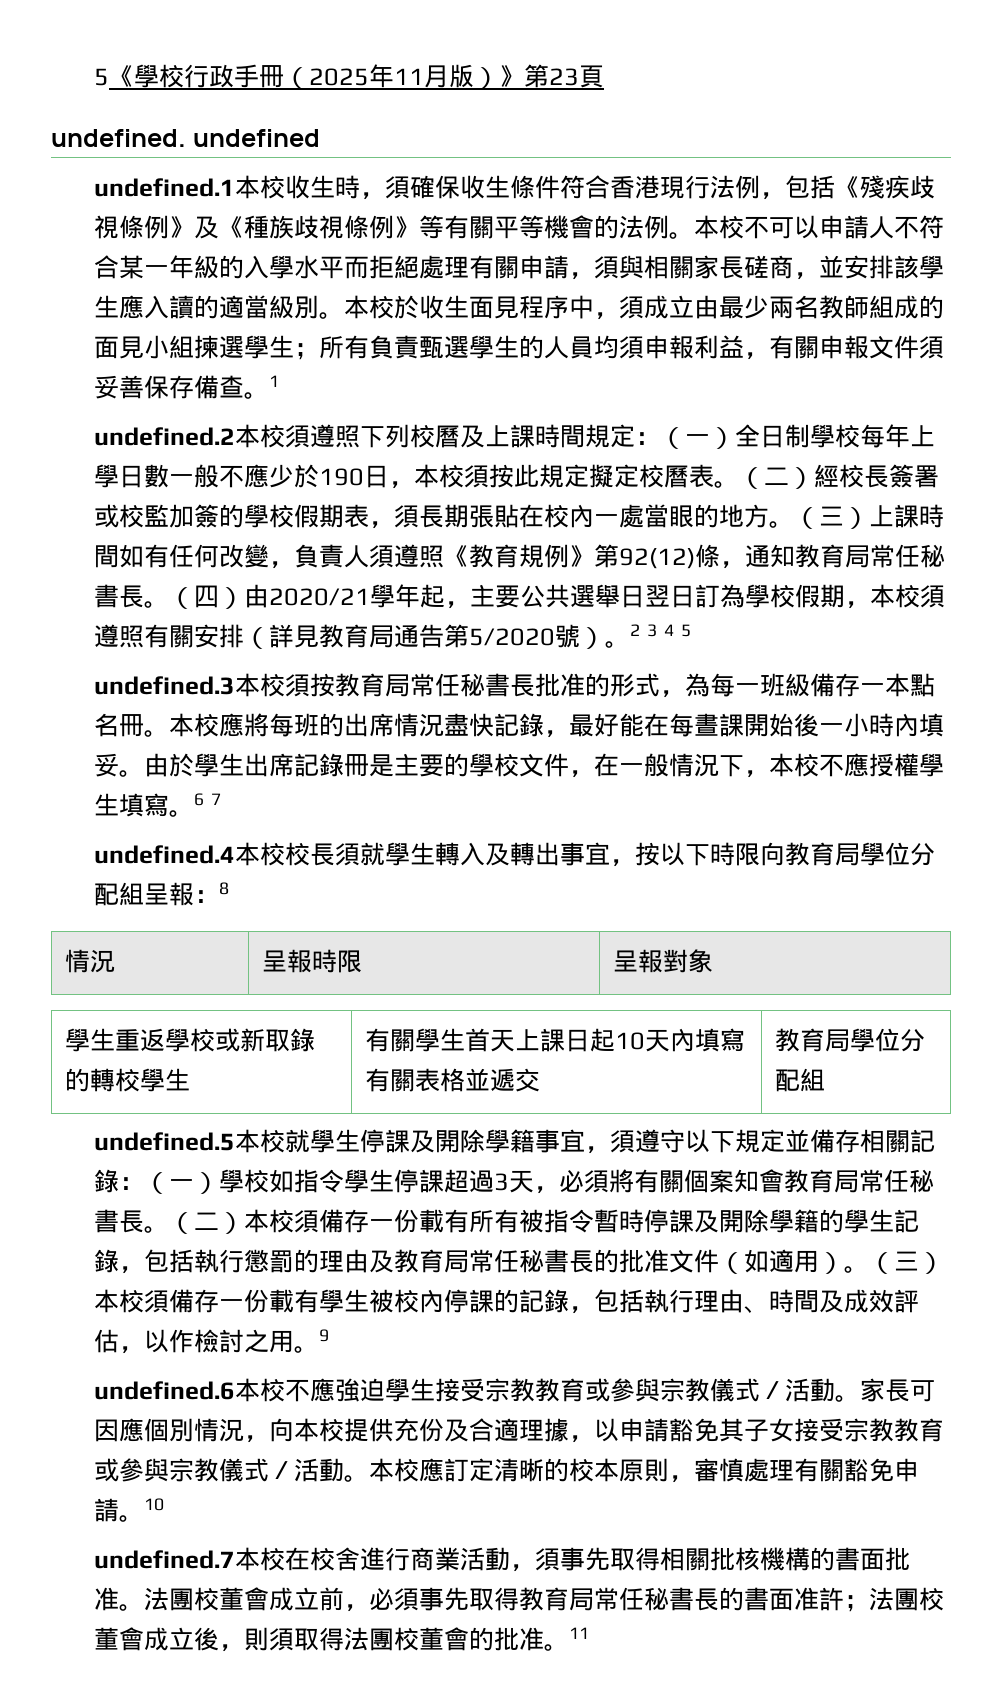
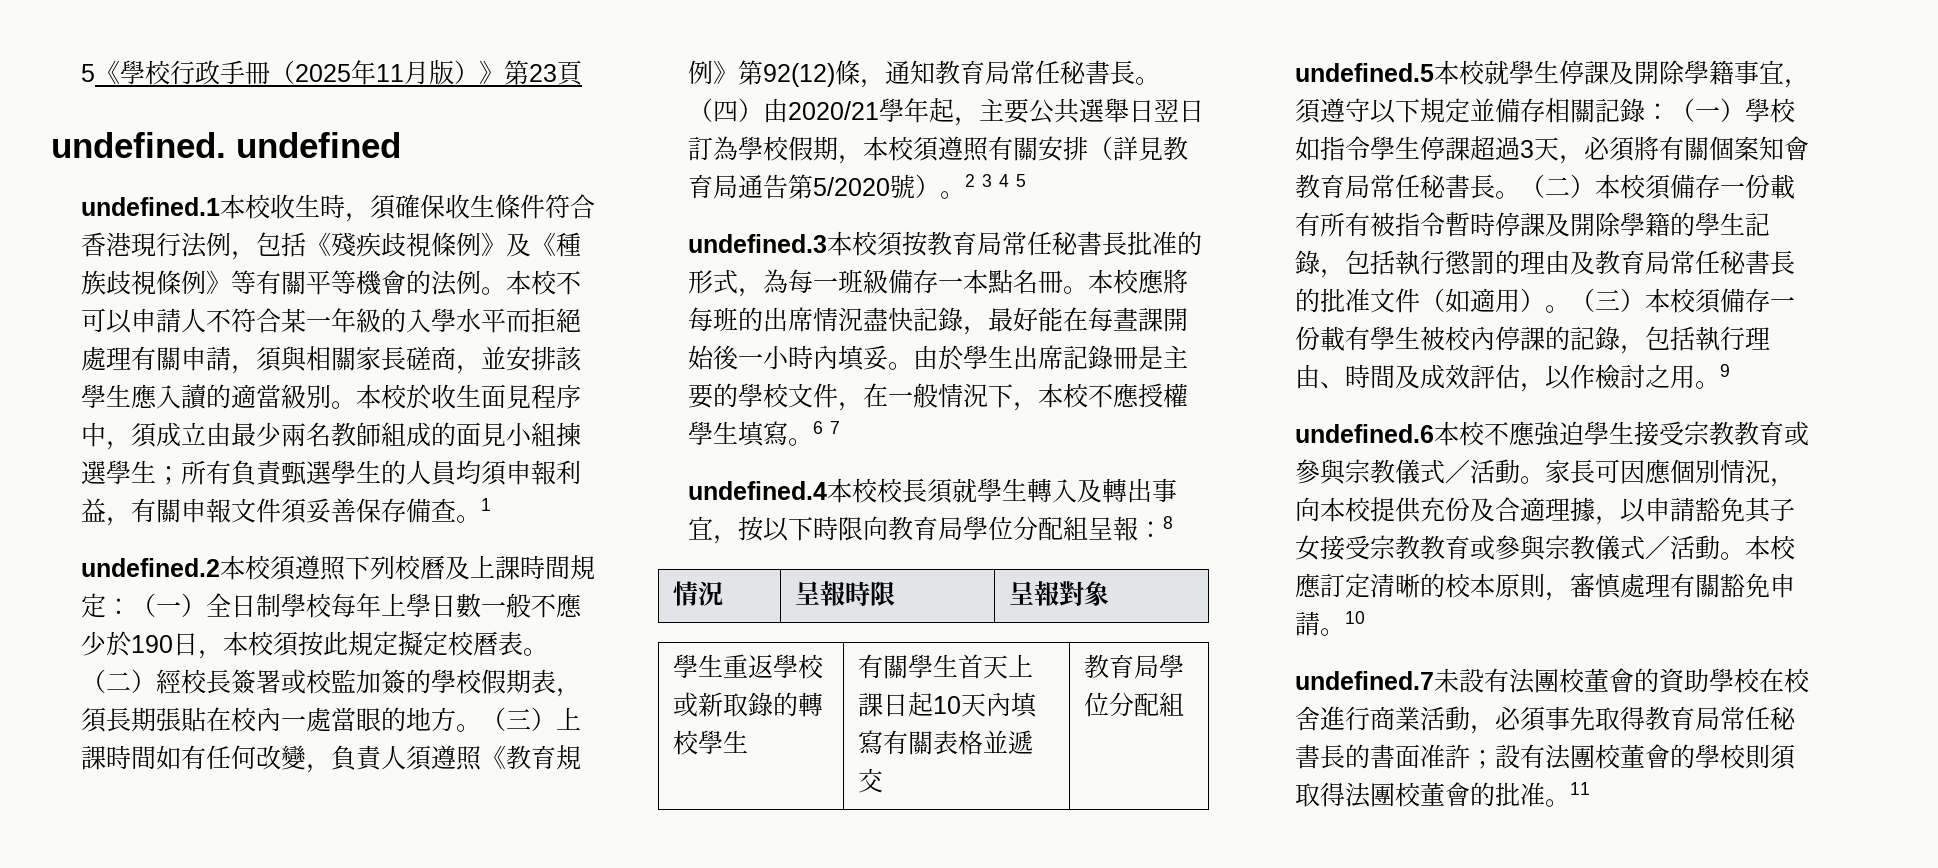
- undefined.7本校在校舍進行商業活動，須事先取得相關批核機構的書面批准。法團校董會成立前，必須事先取得教育局常任秘書長的書面准許；法團校董會成立後，則須取得法團校董會的批准。
+ undefined.7未設有法團校董會的資助學校在校舍進行商業活動，必須事先取得教育局常任秘書長的書面准許；設有法團校董會的學校則須取得法團校董會的批准。

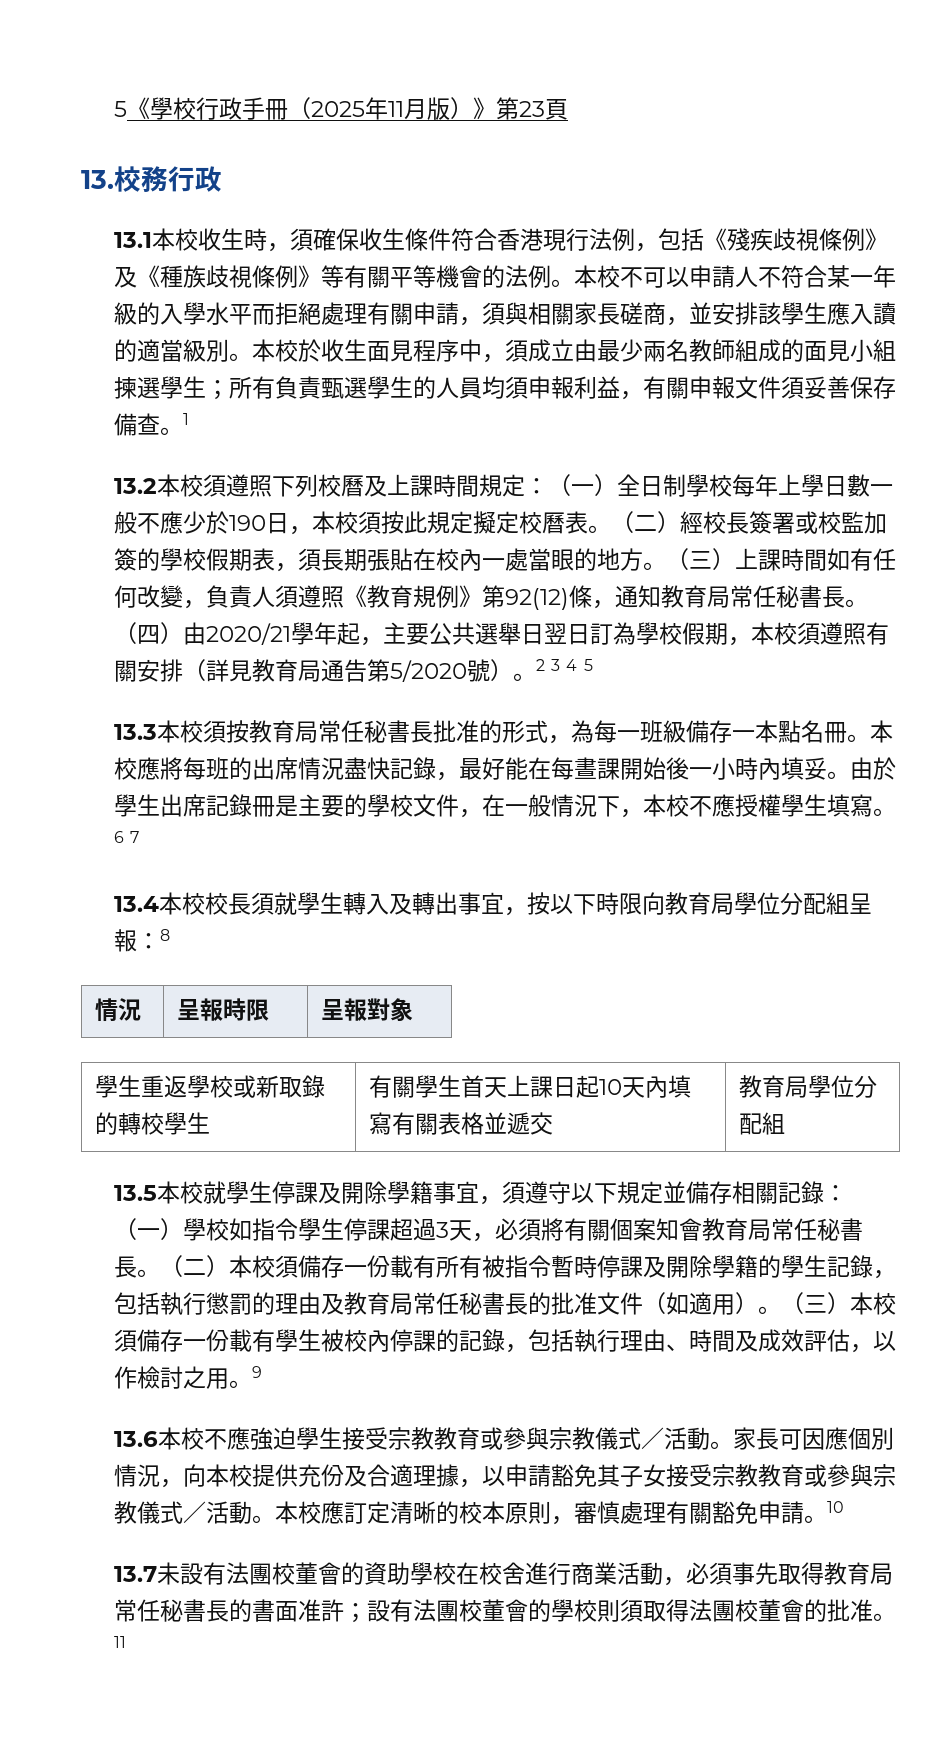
- undefined. undefined
- undefined.1本校收生時，須確保收生條件符合香港現行法例，包括《殘疾歧視條例》及《種族歧視條例》等有關平等機會的法例。
+ 13.校務行政
+ 13.1本校收生時，須確保收生條件符合香港現行法例，包括《殘疾歧視條例》及《種族歧視條例》等有關平等機會的法例。
- undefined.2本校須遵照下列校曆及上課時間規定：（一）全日制學校每年上學日數一般不應少於190日，本校須按此規定擬定校曆表。
+ 13.2本校須遵照下列校曆及上課時間規定：（一）全日制學校每年上學日數一般不應少於190日，本校須按此規定擬定校曆表。
- undefined.3本校須按教育局常任秘書長批准的形式，為每一班級備存一本點名冊。
+ 13.3本校須按教育局常任秘書長批准的形式，為每一班級備存一本點名冊。
- undefined.4本校校長須就學生轉入及轉出事宜，按以下時限向教育局學位分配組呈報：8
+ 13.4本校校長須就學生轉入及轉出事宜，按以下時限向教育局學位分配組呈報：8
- undefined.5本校就學生停課及開除學籍事宜，須遵守以下規定並備存相關記錄：（一）學校如指令學生停課超過3天，必須將有關個案知會教育局常任秘書長。
+ 13.5本校就學生停課及開除學籍事宜，須遵守以下規定並備存相關記錄：（一）學校如指令學生停課超過3天，必須將有關個案知會教育局常任秘書長。
- undefined.6本校不應強迫學生接受宗教教育或參與宗教儀式／活動。
+ 13.6本校不應強迫學生接受宗教教育或參與宗教儀式／活動。
- undefined.7未設有法團校董會的資助學校在校舍進行商業活動，必須事先取得教育局常任秘書長的書面准許；設有法團校董會的學校則須取得法團校董會的批准。
+ 13.7未設有法團校董會的資助學校在校舍進行商業活動，必須事先取得教育局常任秘書長的書面准許；設有法團校董會的學校則須取得法團校董會的批准。

